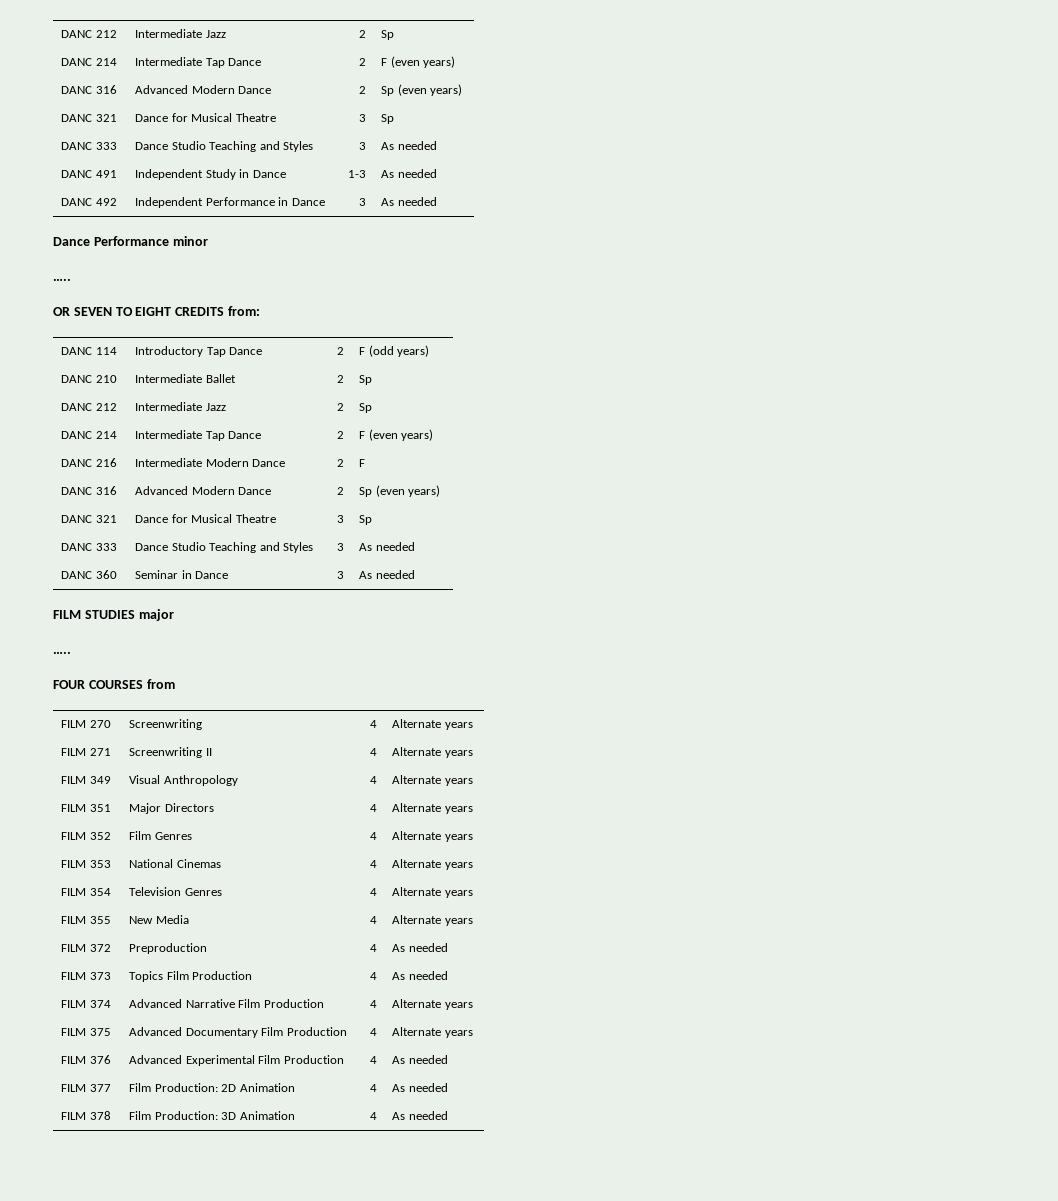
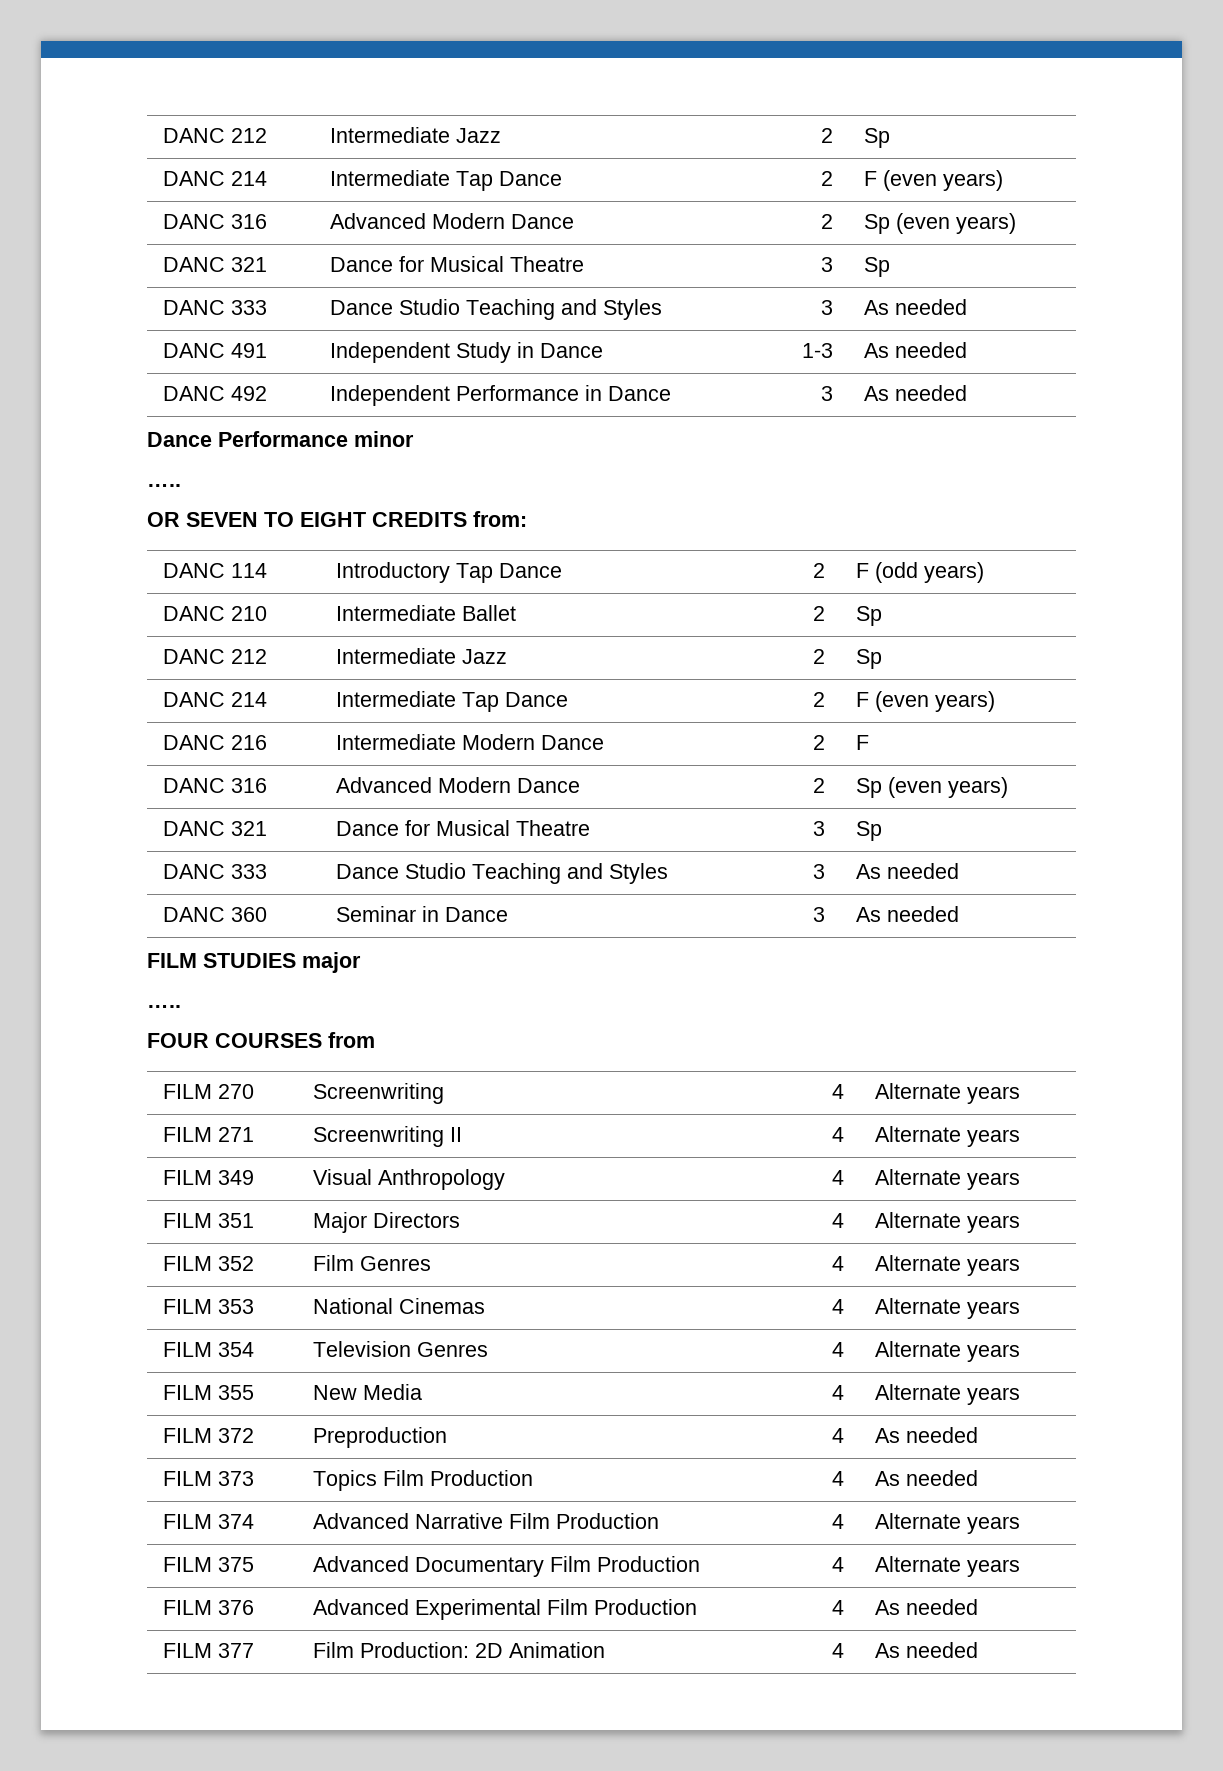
- FILM 378 | Film Production: 3D Animation | 4 | As needed

